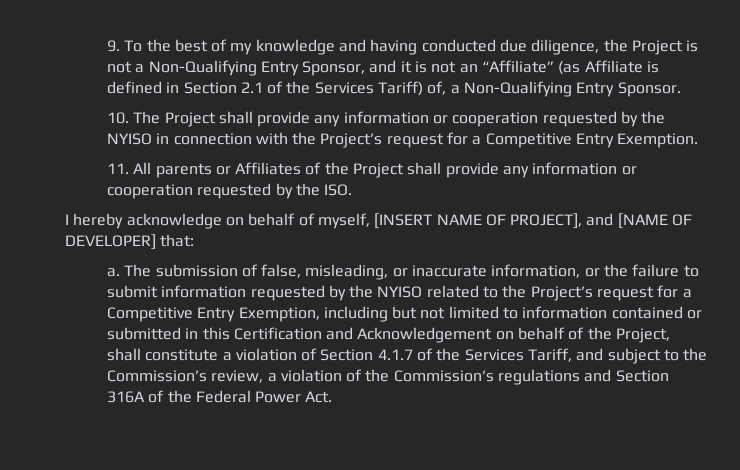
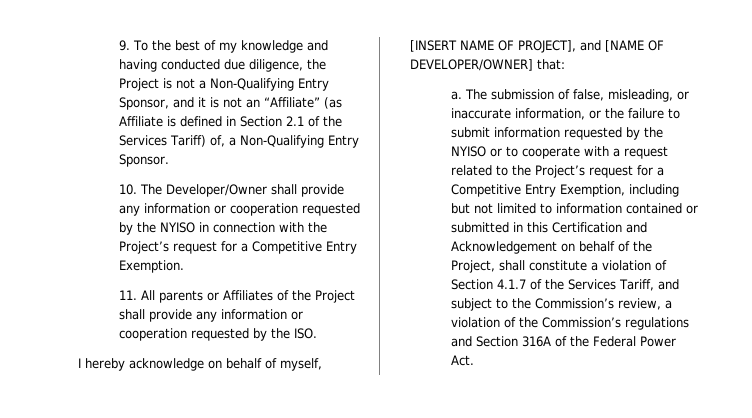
- 10. The Project shall provide any information or cooperation requested by the NYISO in connection with the Project’s request for a Competitive Entry Exemption.
+ 10. The Developer/Owner shall provide any information or cooperation requested by the NYISO in connection with the Project’s request for a Competitive Entry Exemption.
- I hereby acknowledge on behalf of myself, [INSERT NAME OF PROJECT], and [NAME OF DEVELOPER] that:
+ I hereby acknowledge on behalf of myself, [INSERT NAME OF PROJECT], and [NAME OF DEVELOPER/OWNER] that:
- The submission of false, misleading, or inaccurate information, or the failure to submit information requested by the NYISO related to the Project’s request for a Competitive Entry Exemption, including but not limited to information contained or submitted in this Certification and Acknowledgement on behalf of the Project, shall constitute a violation of Section 4.1.7 of the Services Tariff, and subject to the Commission’s review, a violation of the Commission’s regulations and Section 316A of the Federal Power Act.
+ The submission of false, misleading, or inaccurate information, or the failure to submit information requested by the NYISO or to cooperate with a request related to the Project’s request for a Competitive Entry Exemption, including but not limited to information contained or submitted in this Certification and Acknowledgement on behalf of the Project, shall constitute a violation of Section 4.1.7 of the Services Tariff, and subject to the Commission’s review, a violation of the Commission’s regulations and Section 316A of the Federal Power Act.

